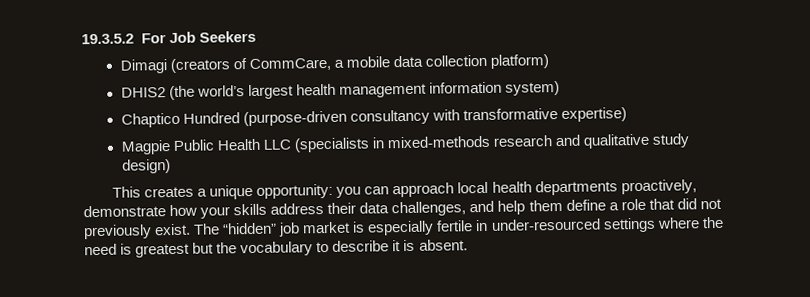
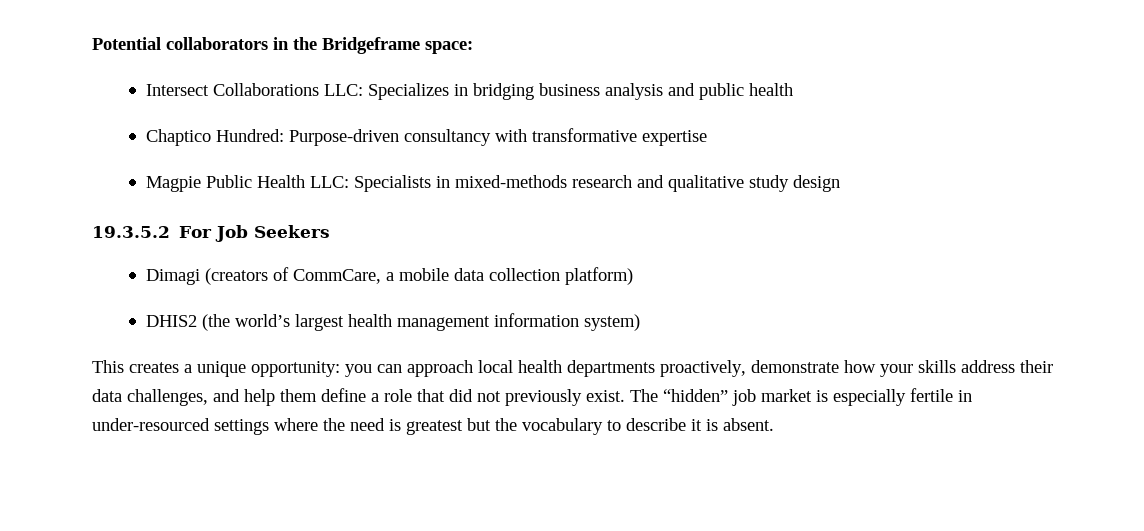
+ Potential collaborators in the Bridgeframe space:
+ Intersect Collaborations LLC: Specializes in bridging business analysis and public health
+ Chaptico Hundred: Purpose-driven consultancy with transformative expertise
+ Magpie Public Health LLC: Specialists in mixed-methods research and qualitative study design
- Chaptico Hundred (purpose-driven consultancy with transformative expertise)
- Magpie Public Health LLC (specialists in mixed-methods research and qualitative study design)

